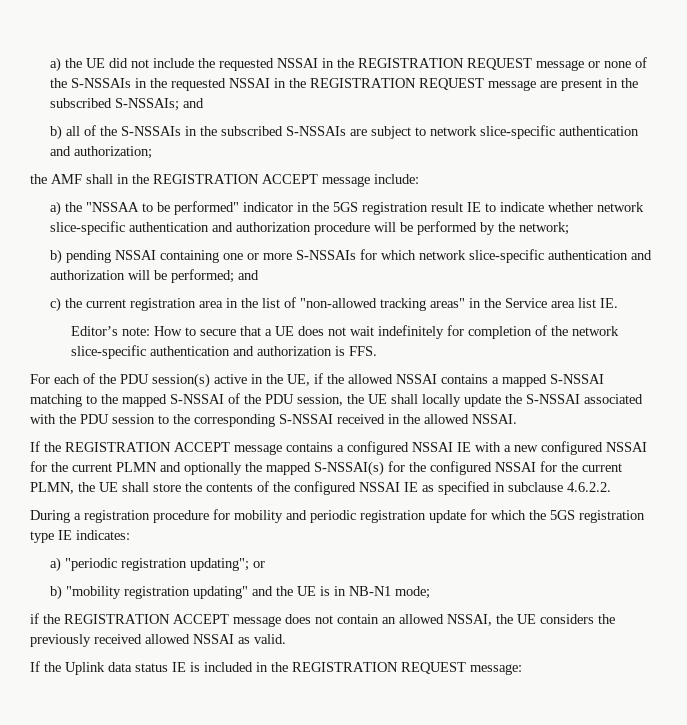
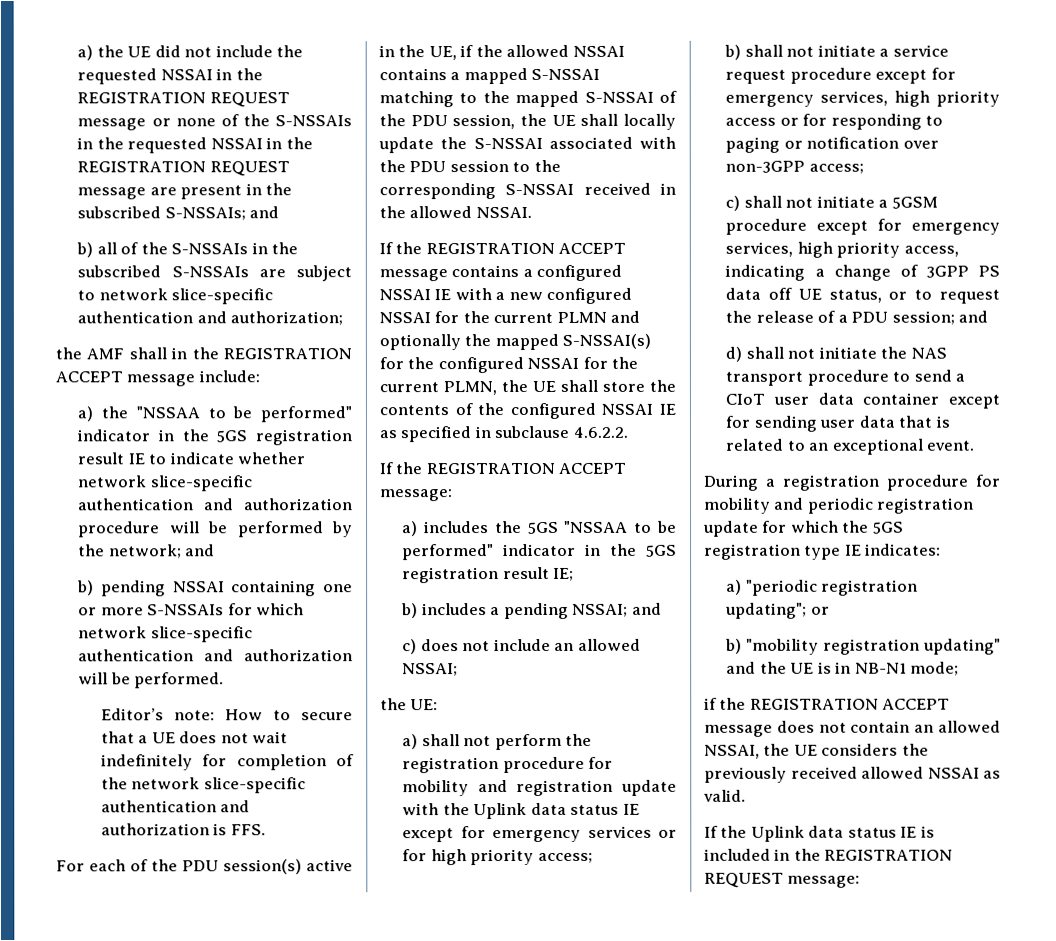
- a) the "NSSAA to be performed" indicator in the 5GS registration result IE to indicate whether network slice-specific authentication and authorization procedure will be performed by the network;
+ a) the "NSSAA to be performed" indicator in the 5GS registration result IE to indicate whether network slice-specific authentication and authorization procedure will be performed by the network; and
- b) pending NSSAI containing one or more S-NSSAIs for which network slice-specific authentication and authorization will be performed; and
- c) the current registration area in the list of "non-allowed tracking areas" in the Service area list IE.
+ b) pending NSSAI containing one or more S-NSSAIs for which network slice-specific authentication and authorization will be performed.
+ If the REGISTRATION ACCEPT message:
+ a) includes the 5GS "NSSAA to be performed" indicator in the 5GS registration result IE;
+ b) includes a pending NSSAI; and
+ c) does not include an allowed NSSAI;
+ the UE:
+ a) shall not perform the registration procedure for mobility and registration update with the Uplink data status IE except for emergency services or for high priority access;
+ b) shall not initiate a service request procedure except for emergency services, high priority access or for responding to paging or notification over non-3GPP access;
+ c) shall not initiate a 5GSM procedure except for emergency services, high priority access, indicating a change of 3GPP PS data off UE status, or to request the release of a PDU session; and
+ d) shall not initiate the NAS transport procedure to send a CIoT user data container except for sending user data that is related to an exceptional event.

